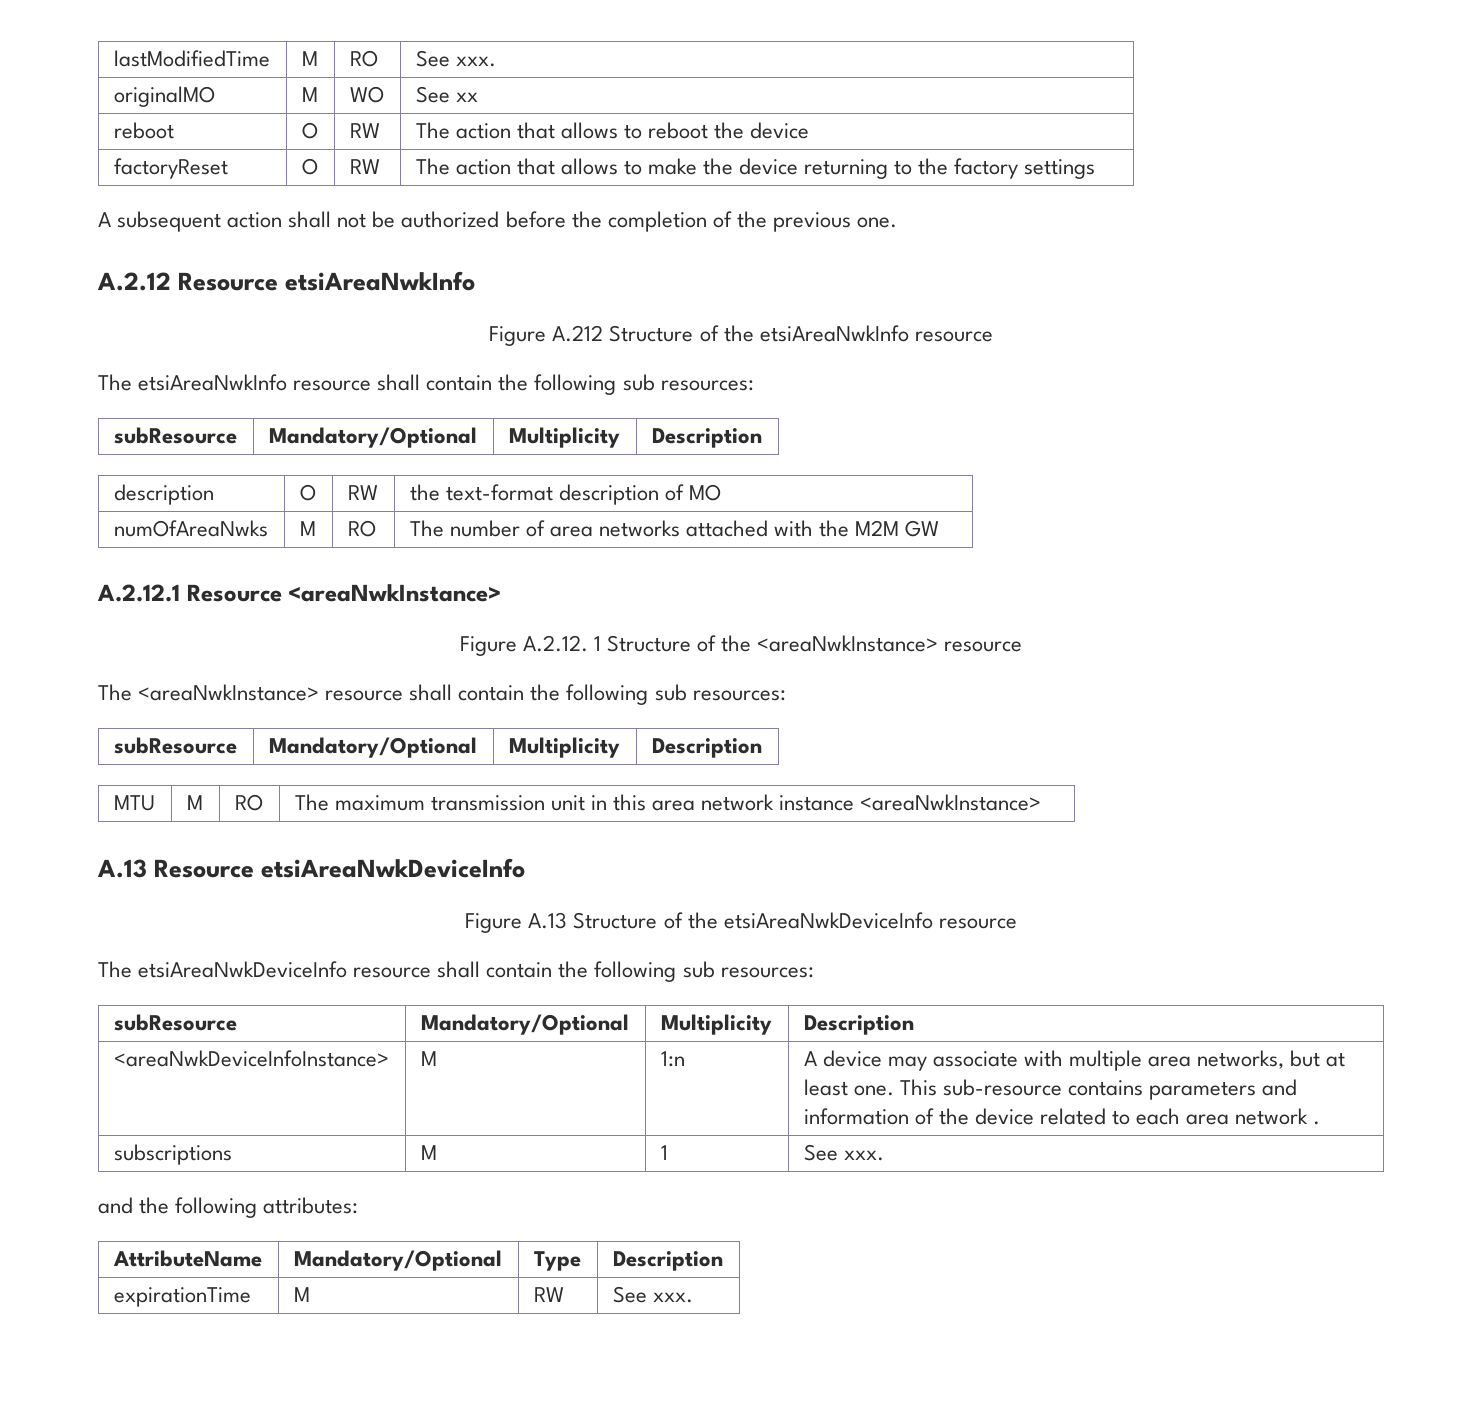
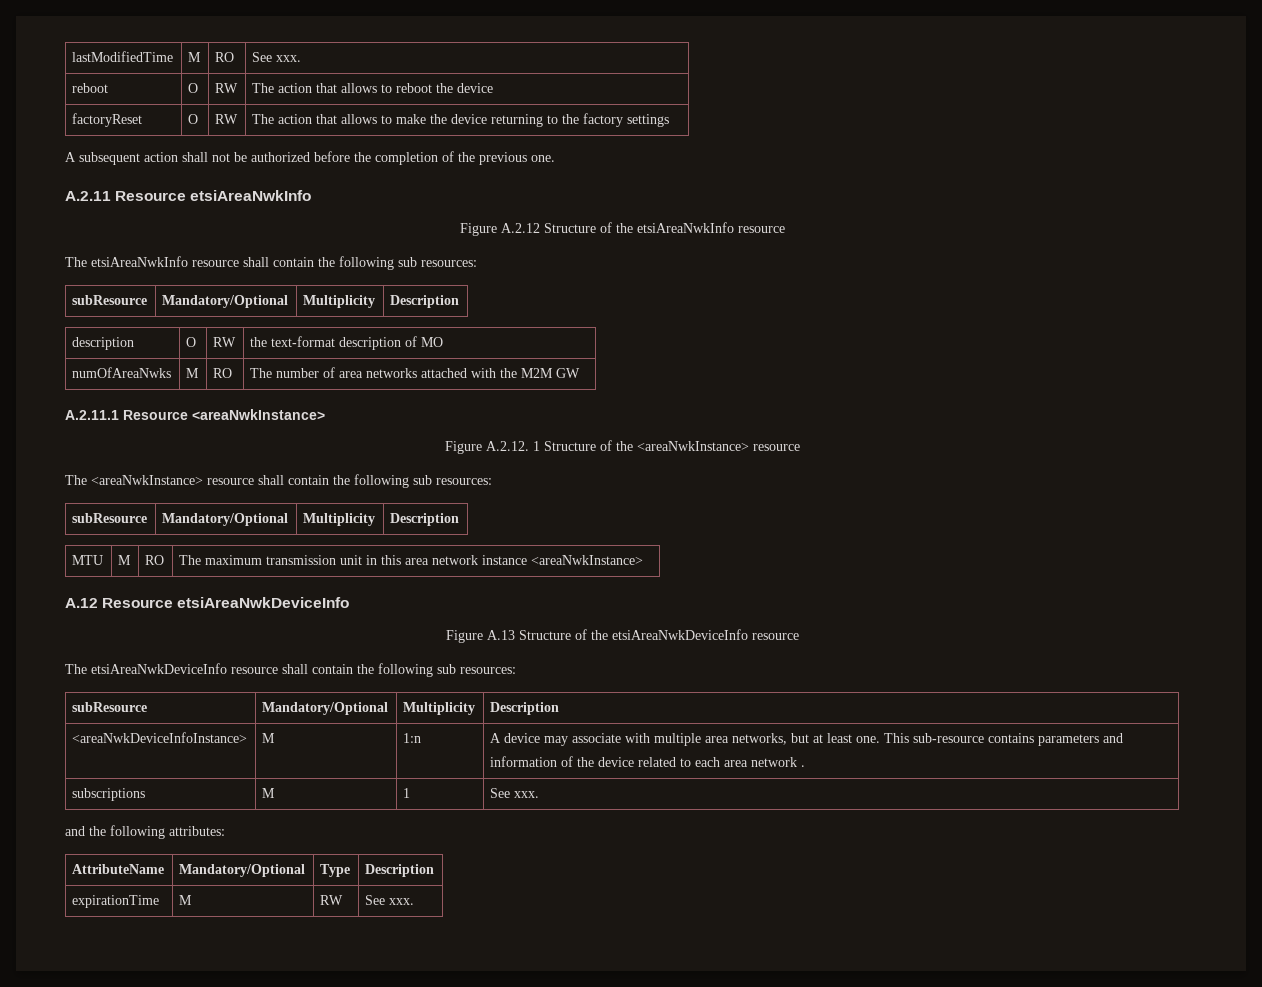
- originalMO | M | WO | See xx
- A.2.12 Resource etsiAreaNwkInfo
+ A.2.11 Resource etsiAreaNwkInfo
- Figure A.212 Structure of the etsiAreaNwkInfo resource
+ Figure A.2.12 Structure of the etsiAreaNwkInfo resource
- A.2.12.1 Resource <areaNwkInstance>
+ A.2.11.1 Resource <areaNwkInstance>
- A.13 Resource etsiAreaNwkDeviceInfo
+ A.12 Resource etsiAreaNwkDeviceInfo

